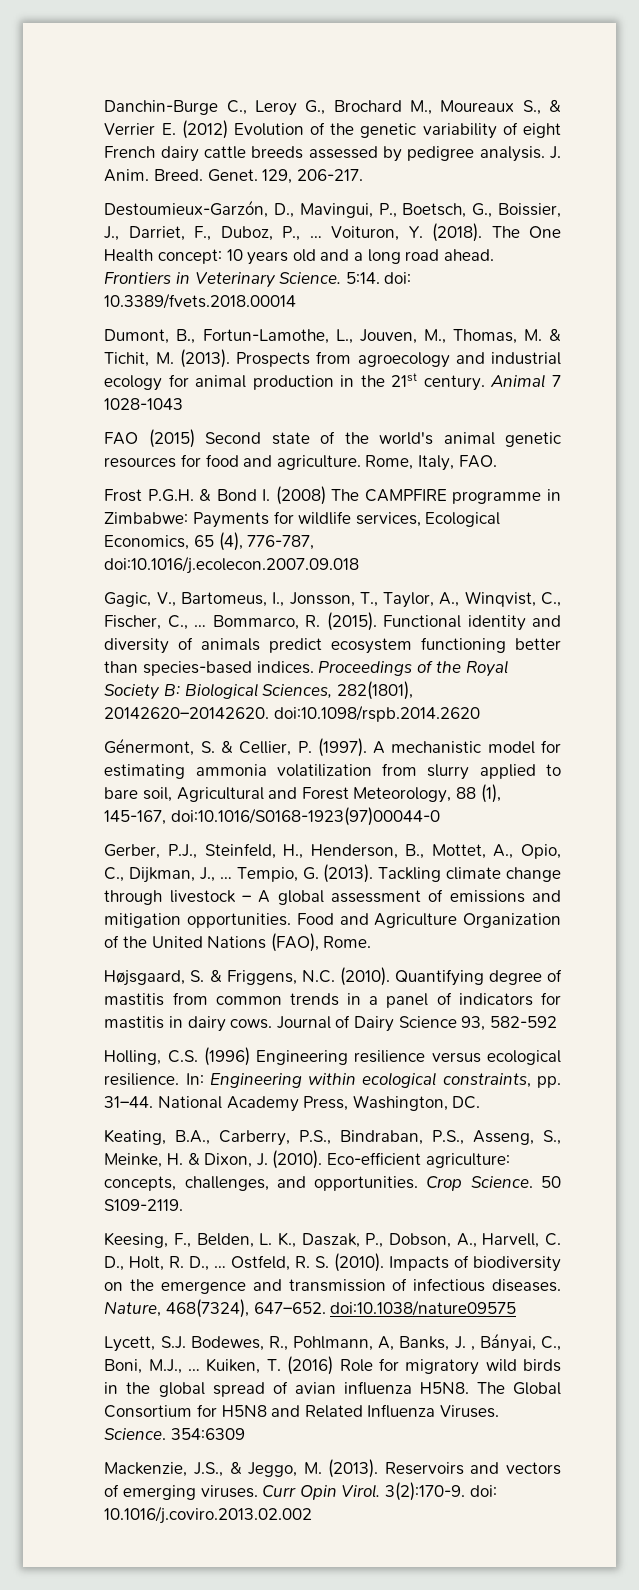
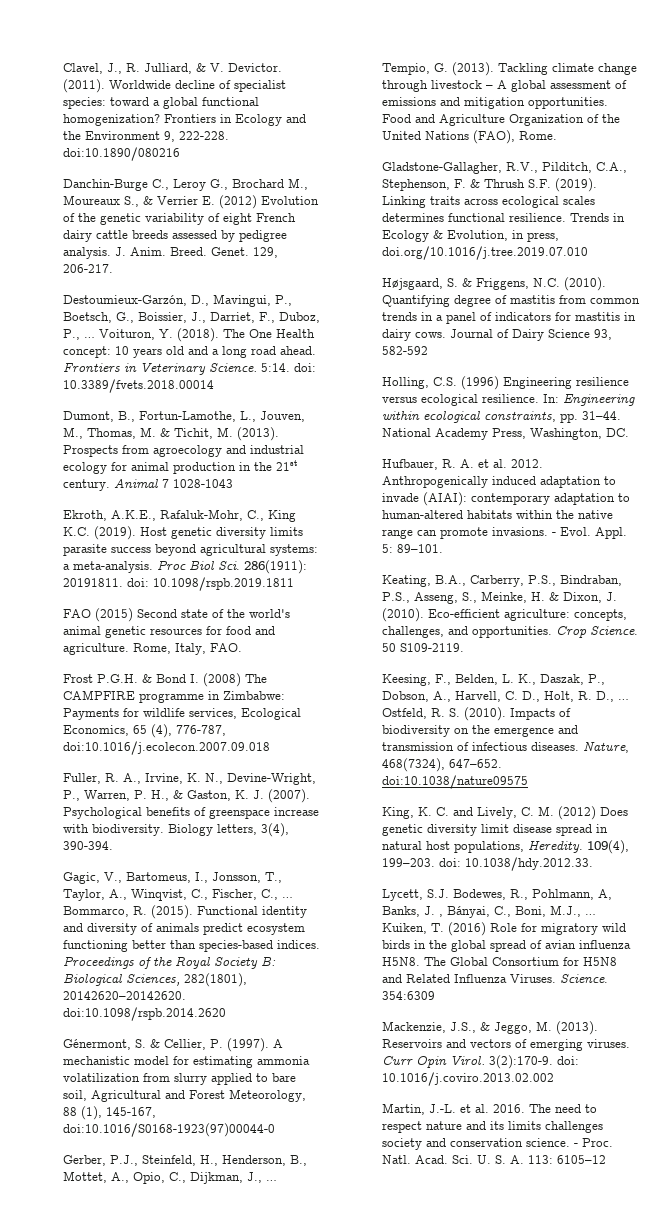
+ Clavel, J., R. Julliard, & V. Devictor. (2011). Worldwide decline of specialist species: toward a global functional homogenization? Frontiers in Ecology and the Environment 9, 222-228. doi:10.1890/080216
+ Ekroth, A.K.E., Rafaluk-Mohr, C., King K.C. (2019). Host genetic diversity limits parasite success beyond agricultural systems: a meta-analysis. Proc Biol Sci. 286(1911): 20191811. doi: 10.1098/rspb.2019.1811
+ Fuller, R. A., Irvine, K. N., Devine-Wright, P., Warren, P. H., & Gaston, K. J. (2007). Psychological benefits of greenspace increase with biodiversity. Biology letters, 3(4), 390-394.
+ Gladstone-Gallagher, R.V., Pilditch, C.A., Stephenson, F. & Thrush S.F. (2019). Linking traits across ecological scales determines functional resilience. Trends in Ecology & Evolution, in press, doi.org/10.1016/j.tree.2019.07.010
+ Hufbauer, R. A. et al. 2012. Anthropogenically induced adaptation to invade (AIAI): contemporary adaptation to human-altered habitats within the native range can promote invasions. - Evol. Appl. 5: 89–101.
+ King, K. C. and Lively, C. M. (2012) Does genetic diversity limit disease spread in natural host populations, Heredity. 109(4), 199–203. doi: 10.1038/hdy.2012.33.
+ Martin, J.-L. et al. 2016. The need to respect nature and its limits challenges society and conservation science. - Proc. Natl. Acad. Sci. U. S. A. 113: 6105–12

